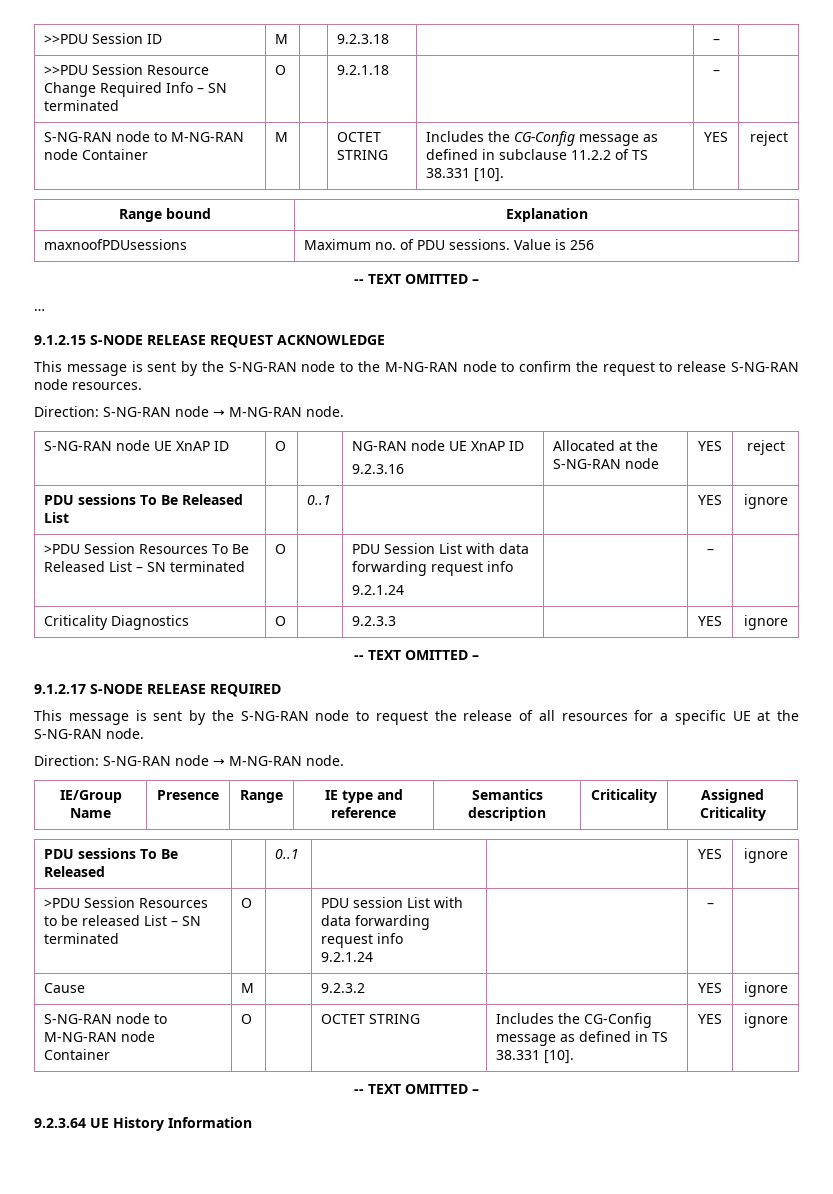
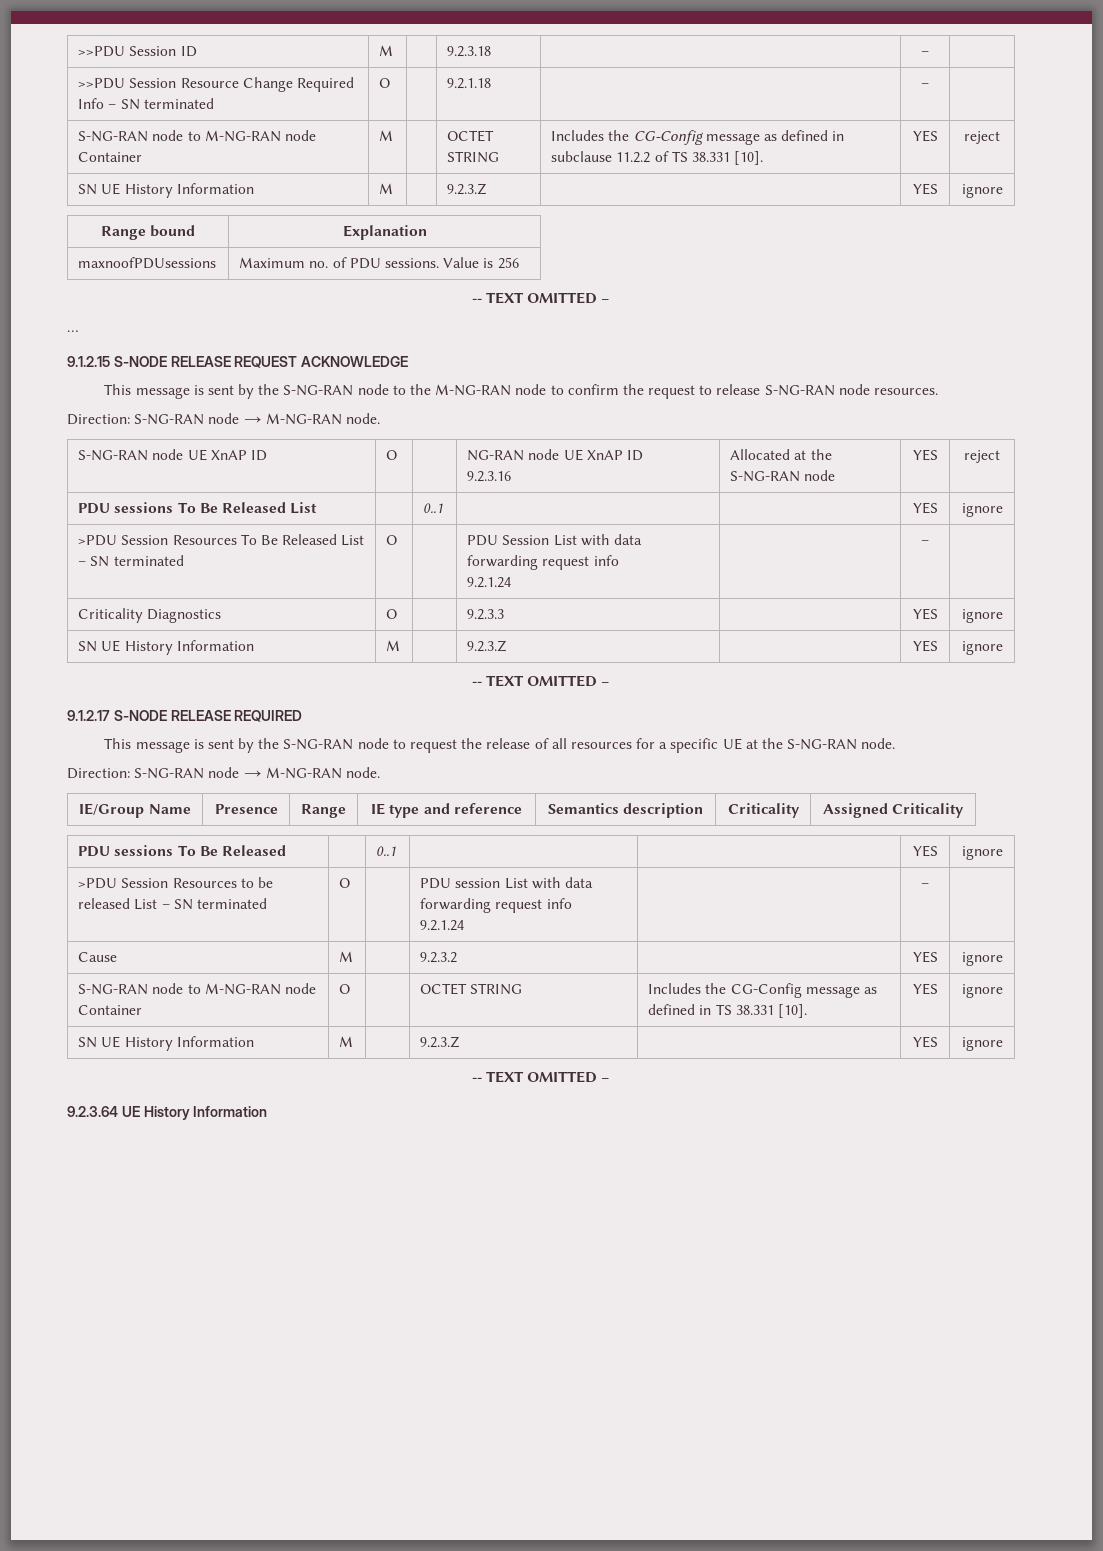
  S-NG-RAN node to M-NG-RAN node Container | M | | OCTET STRING | Includes the CG-Config message as defined in subclause 11.2.2 of TS 38.331 [10]. | YES | reject
+ SN UE History Information | M | | 9.2.3.Z | | YES | ignore
  Criticality Diagnostics | O | | 9.2.3.3 | | YES | ignore
+ SN UE History Information | M | | 9.2.3.Z | | YES | ignore
  S-NG-RAN node to M-NG-RAN node Container | O | | OCTET STRING | Includes the CG-Config message as defined in TS 38.331 [10]. | YES | ignore
+ SN UE History Information | M | | 9.2.3.Z | | YES | ignore

